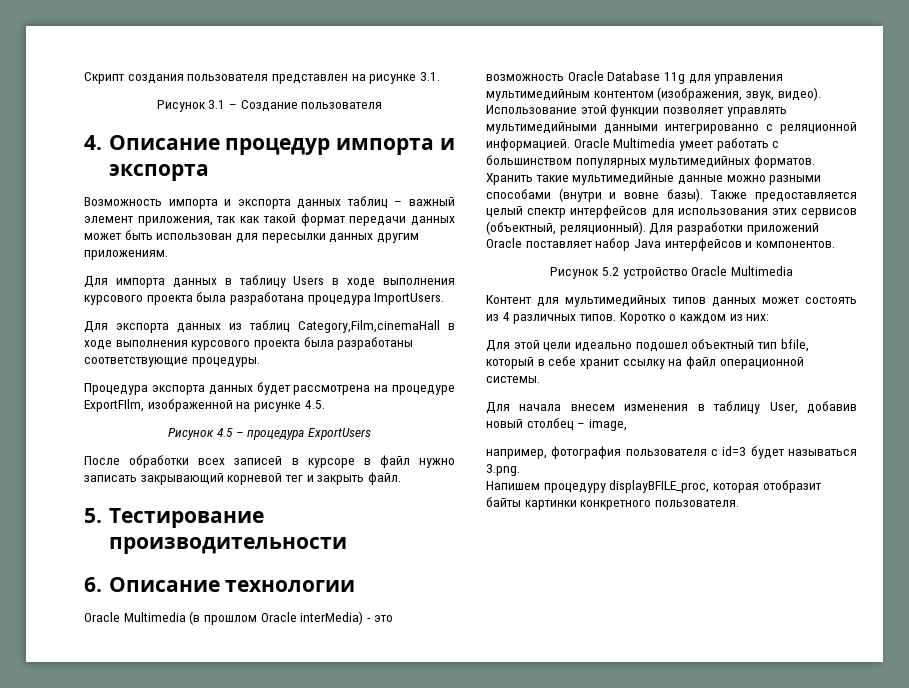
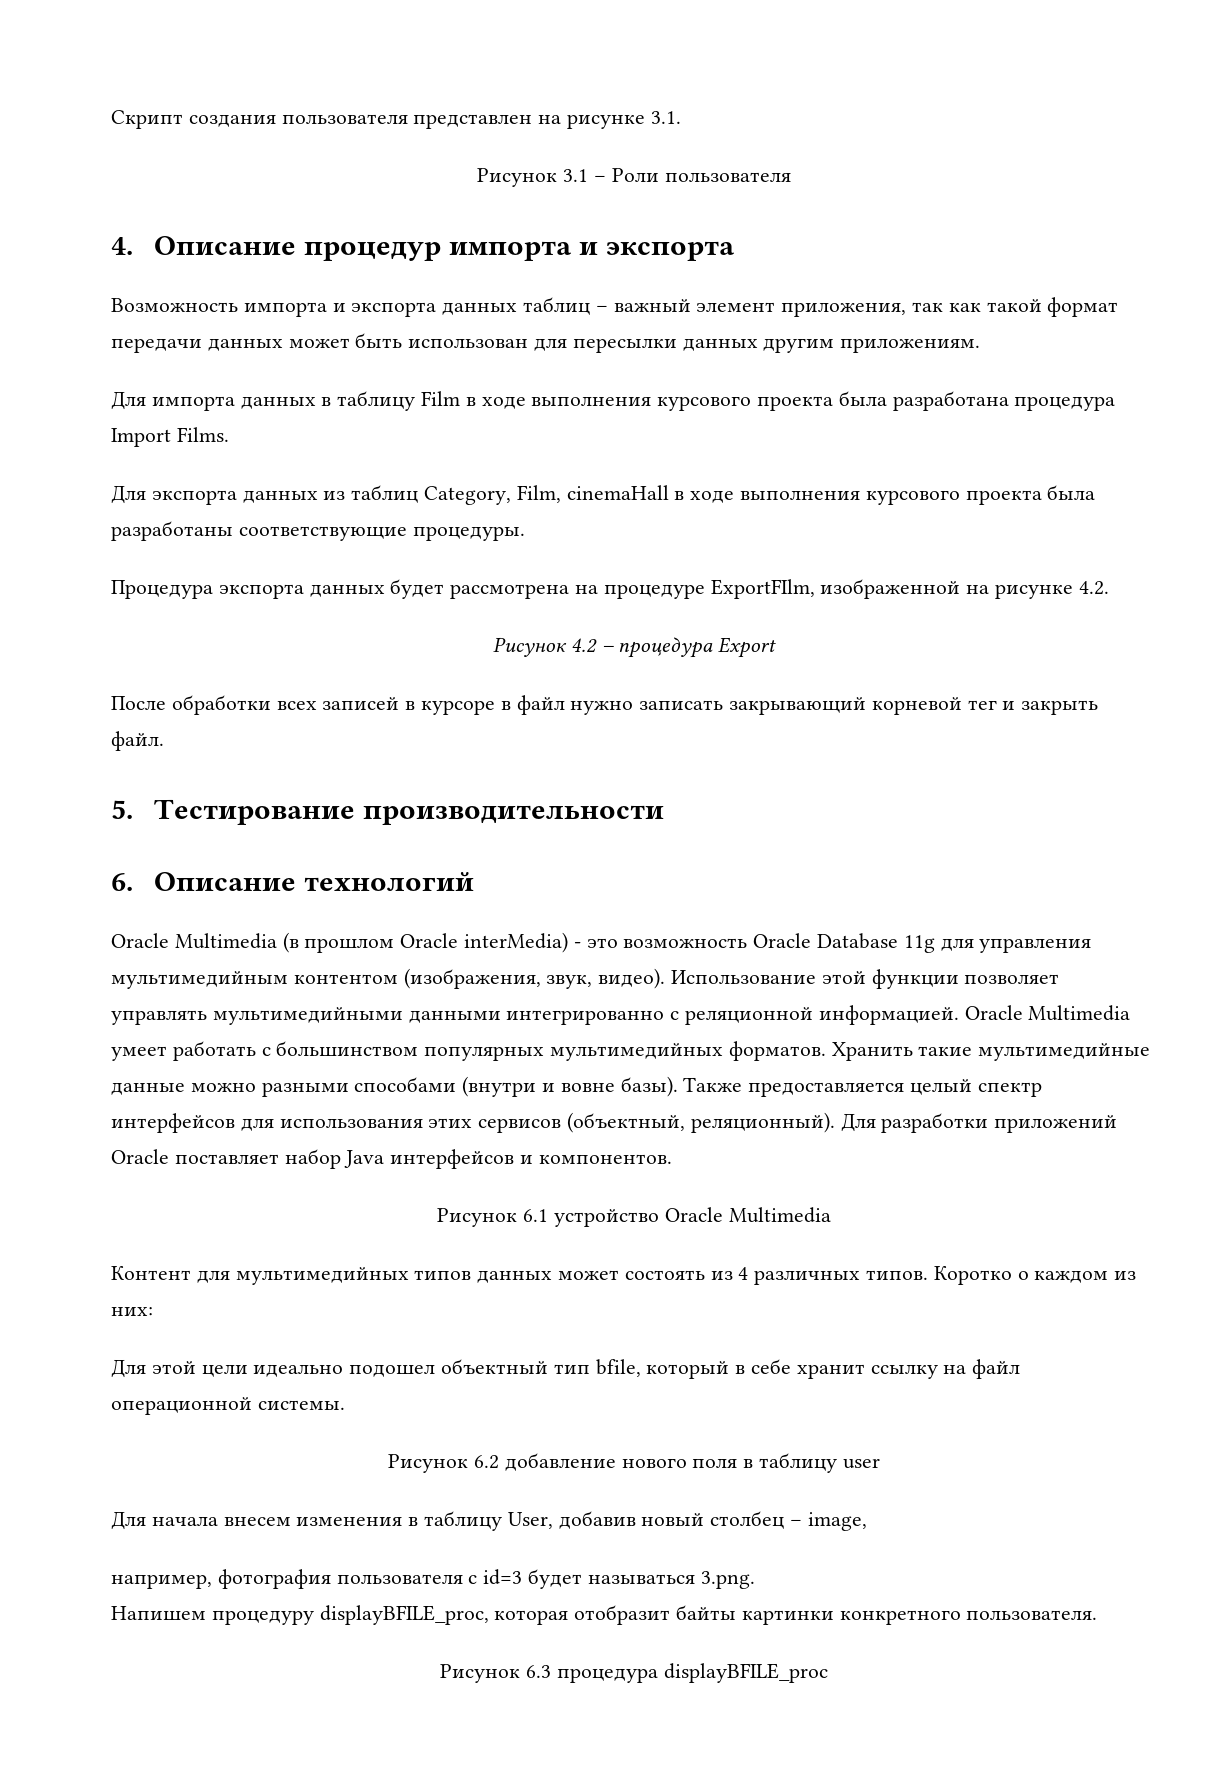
- Рисунок 3.1 – Создание пользователя
+ Рисунок 3.1 – Роли пользователя
- Для импорта данных в таблицу Users в ходе выполнения курсового проекта была разработана процедура ImportUsers.
+ Для импорта данных в таблицу Film в ходе выполнения курсового проекта была разработана процедура Import Films.
- Для экспорта данных из таблиц Category,Film,cinemaHall в ходе выполнения курсового проекта была разработаны соответствующие процедуры.
+ Для экспорта данных из таблиц Category, Film, cinemaHall в ходе выполнения курсового проекта была разработаны соответствующие процедуры.
- Процедура экспорта данных будет рассмотрена на процедуре ExportFIlm, изображенной на рисунке 4.5.
- Рисунок 4.5 – процедура ExportUsers
+ Процедура экспорта данных будет рассмотрена на процедуре ExportFIlm, изображенной на рисунке 4.2.
+ Рисунок 4.2 – процедура Export
- 6. Описание технологии
+ 6. Описание технологий
- Рисунок 5.2 устройство Oracle Multimedia
+ Рисунок 6.1 устройство Oracle Multimedia
+ Рисунок 6.2 добавление нового поля в таблицу user
+ Рисунок 6.3 процедура displayBFILE_proc

